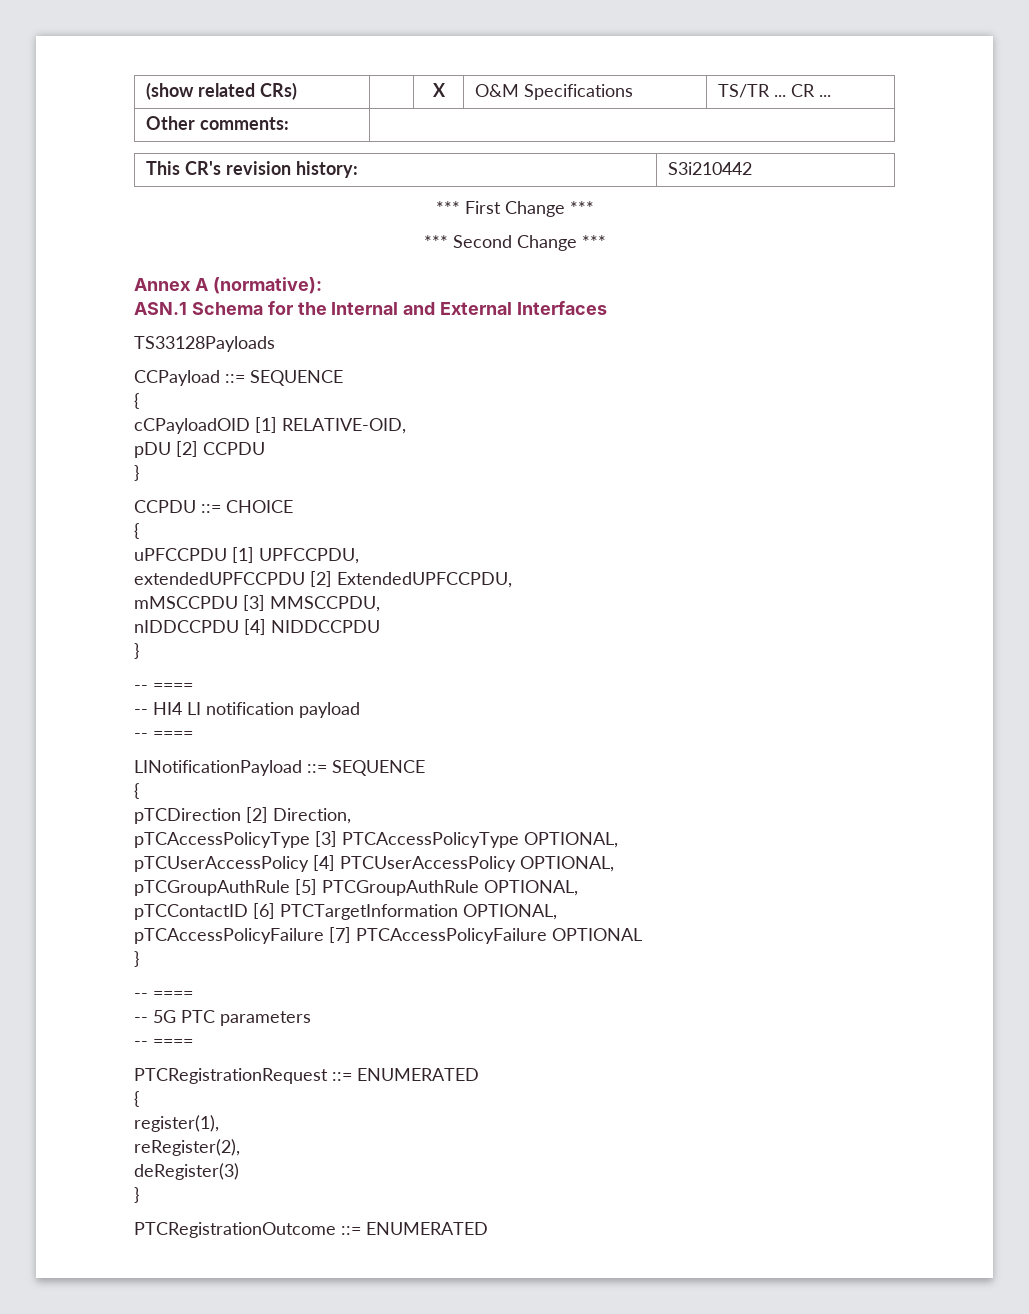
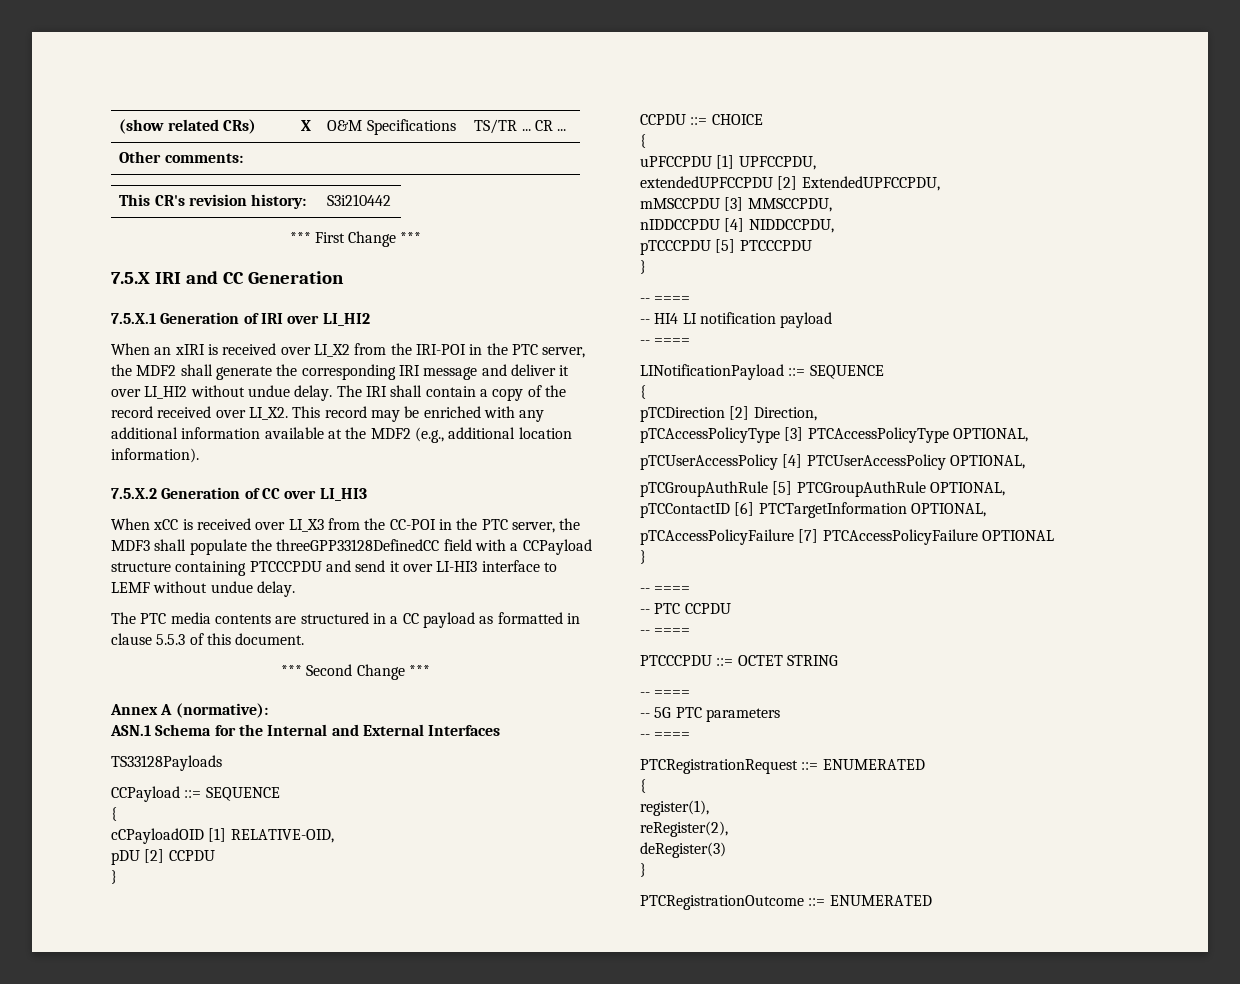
+ 7.5.X IRI and CC Generation
+ 7.5.X.1 Generation of IRI over LI_HI2
+ When an xIRI is received over LI_X2 from the IRI-POI in the PTC server, the MDF2 shall generate the corresponding IRI message and deliver it over LI_HI2 without undue delay. The IRI shall contain a copy of the record received over LI_X2. This record may be enriched with any additional information available at the MDF2 (e.g., additional location information).
+ 7.5.X.2 Generation of CC over LI_HI3
+ When xCC is received over LI_X3 from the CC-POI in the PTC server, the MDF3 shall populate the threeGPP33128DefinedCC field with a CCPayload structure containing PTCCCPDU and send it over LI-HI3 interface to LEMF without undue delay.
+ The PTC media contents are structured in a CC payload as formatted in clause 5.5.3 of this document.
- nIDDCCPDU [4] NIDDCCPDU
+ nIDDCCPDU [4] NIDDCCPDU,
+ pTCCCPDU [5] PTCCCPDU
+ -- PTC CCPDU
+ -- ====
+ PTCCCPDU ::= OCTET STRING
+ -- ====

